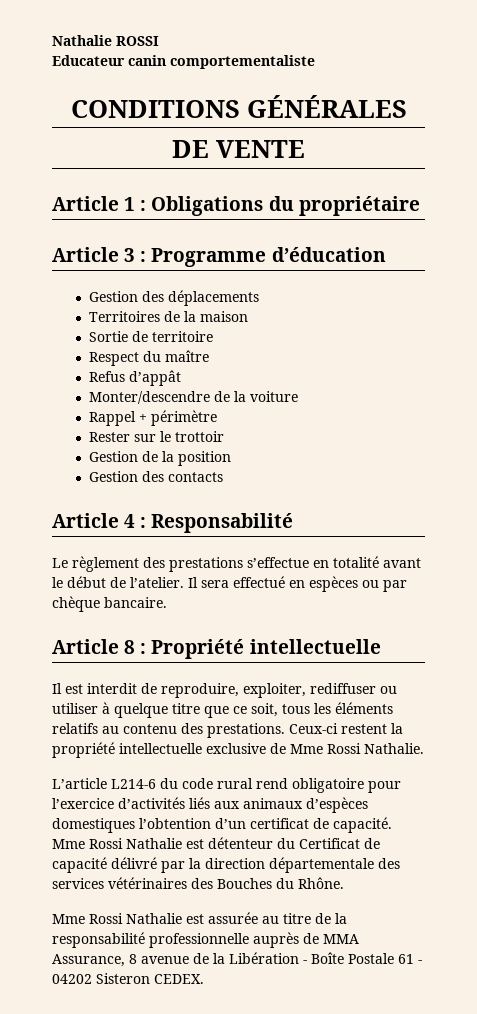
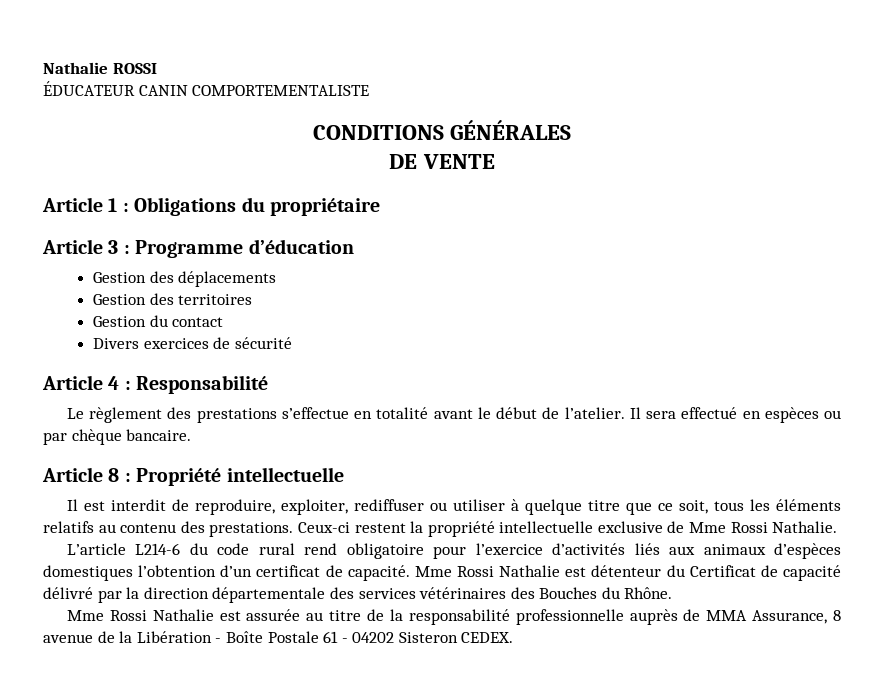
- Educateur canin comportementaliste
+ ÉDUCATEUR CANIN COMPORTEMENTALISTE
- Territoires de la maison
- Sortie de territoire
- Respect du maître
- Refus d’appât
- Monter/descendre de la voiture
- Rappel + périmètre
- Rester sur le trottoir
- Gestion de la position
- Gestion des contacts
+ Gestion des territoires
+ Gestion du contact
+ Divers exercices de sécurité

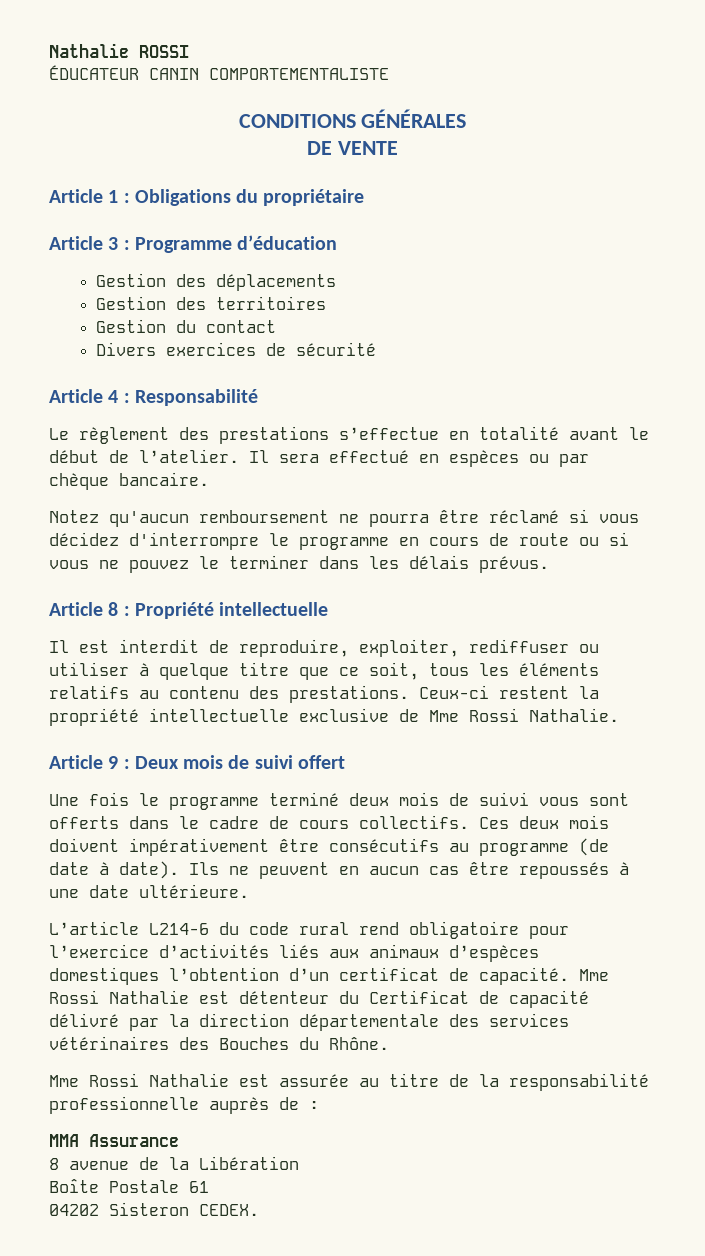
+ Notez qu'aucun remboursement ne pourra être réclamé si vous décidez d'interrompre le programme en cours de route ou si vous ne pouvez le terminer dans les délais prévus.
+ Article 9 : Deux mois de suivi offert
+ Une fois le programme terminé deux mois de suivi vous sont offerts dans le cadre de cours collectifs. Ces deux mois doivent impérativement être consécutifs au programme (de date à date). Ils ne peuvent en aucun cas être repoussés à une date ultérieure.
- Mme Rossi Nathalie est assurée au titre de la responsabilité professionnelle auprès de MMA Assurance, 8 avenue de la Libération - Boîte Postale 61 - 04202 Sisteron CEDEX.
+ Mme Rossi Nathalie est assurée au titre de la responsabilité professionnelle auprès de :
+ MMA Assurance
+ 8 avenue de la Libération
+ Boîte Postale 61
+ 04202 Sisteron CEDEX.

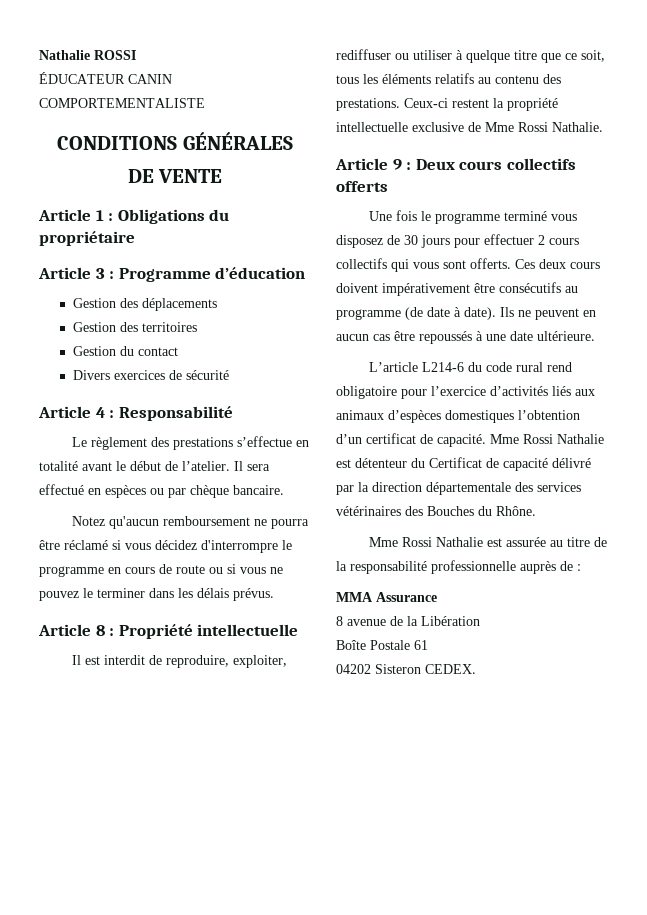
- Article 9 : Deux mois de suivi offert
+ Article 9 : Deux cours collectifs offerts
- Une fois le programme terminé deux mois de suivi vous sont offerts dans le cadre de cours collectifs.
+ Une fois le programme terminé vous disposez de 30 jours pour effectuer 2 cours collectifs qui vous sont offerts.
- Ces deux mois doivent impérativement être consécutifs au programme (de date à date).
+ Ces deux cours doivent impérativement être consécutifs au programme (de date à date).

